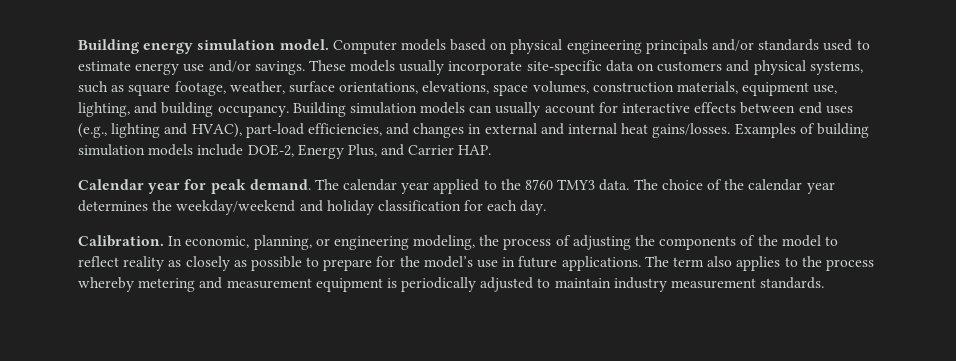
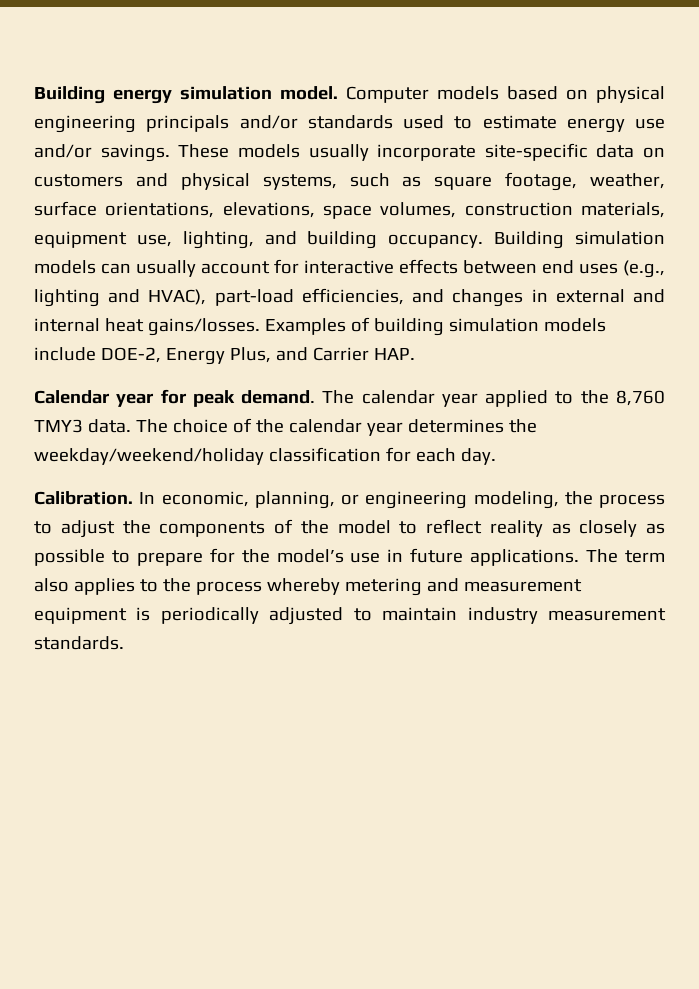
- The calendar year applied to the 8760 TMY3 data.
+ The calendar year applied to the 8,760 TMY3 data.
- The choice of the calendar year determines the weekday/weekend and holiday classification for each day.
+ The choice of the calendar year determines the weekday/weekend/holiday classification for each day.
- In economic, planning, or engineering modeling, the process of adjusting the components of the model to reflect reality as closely as possible to prepare for the model’s use in future applications.
+ In economic, planning, or engineering modeling, the process to adjust the components of the model to reflect reality as closely as possible to prepare for the model’s use in future applications.

